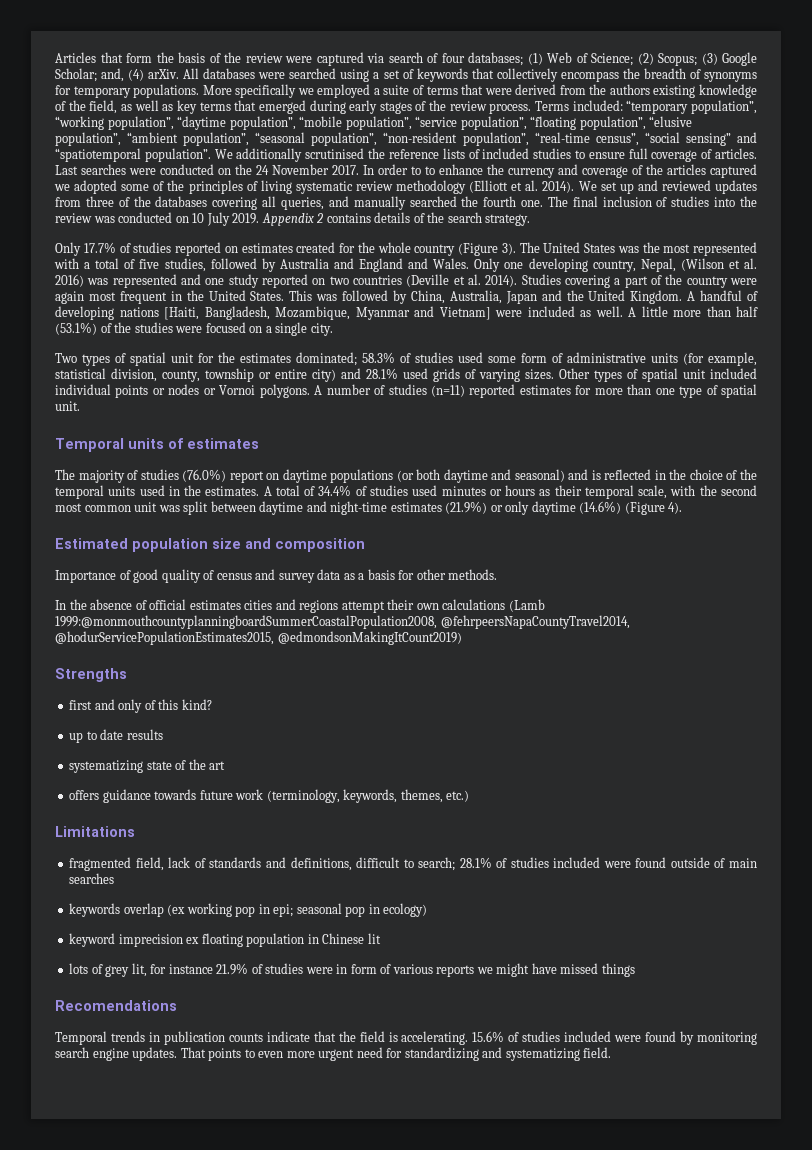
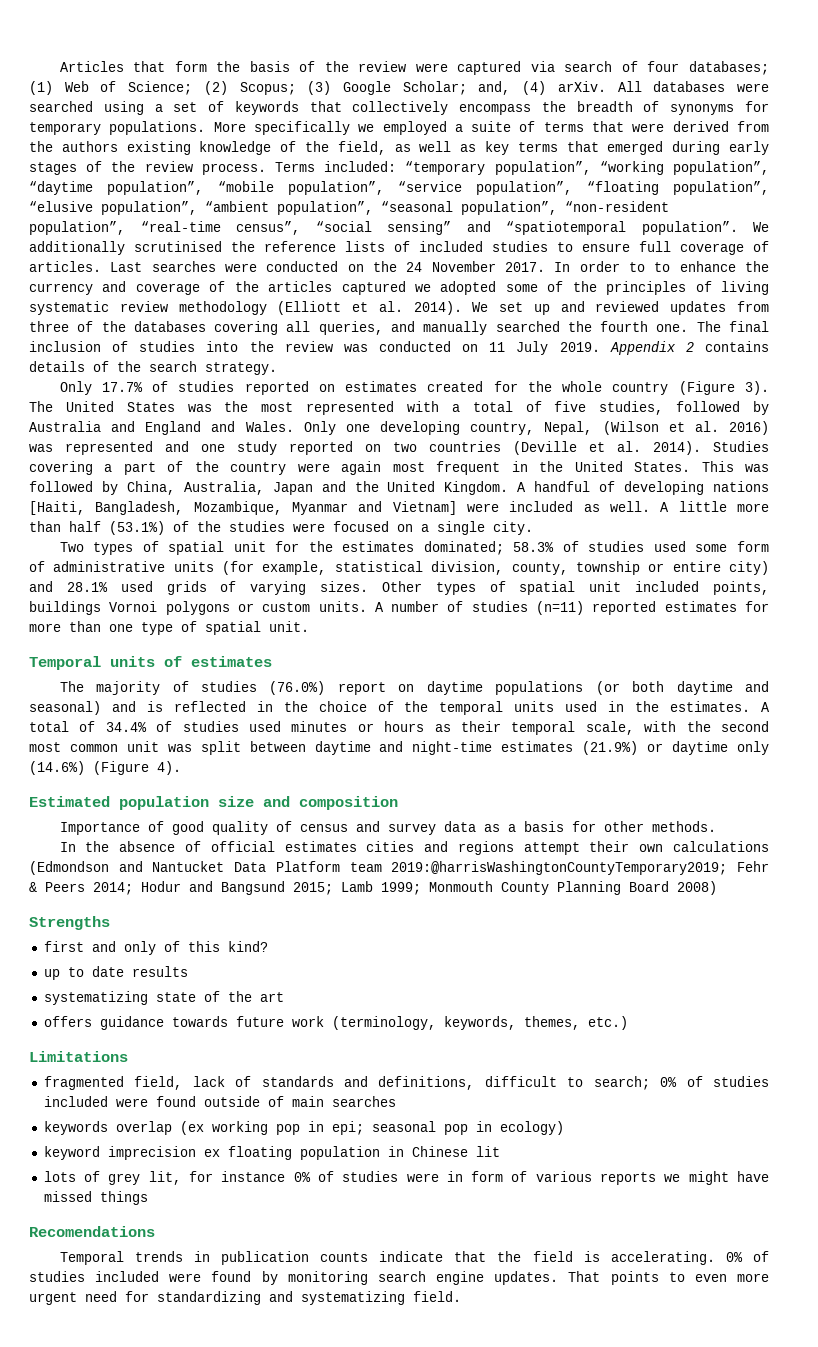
- The final inclusion of studies into the review was conducted on 10 July 2019.
+ The final inclusion of studies into the review was conducted on 11 July 2019.
- Other types of spatial unit included individual points or nodes or Vornoi polygons.
+ Other types of spatial unit included points, buildings Vornoi polygons or custom units.
- A total of 34.4% of studies used minutes or hours as their temporal scale, with the second most common unit was split between daytime and night-time estimates (21.9%) or only daytime (14.6%) (Figure 4).
+ A total of 34.4% of studies used minutes or hours as their temporal scale, with the second most common unit was split between daytime and night-time estimates (21.9%) or daytime only (14.6%) (Figure 4).
- In the absence of official estimates cities and regions attempt their own calculations (Lamb 1999:@monmouthcountyplanningboardSummerCoastalPopulation2008, @fehrpeersNapaCountyTravel2014, @hodurServicePopulationEstimates2015, @edmondsonMakingItCount2019)
+ In the absence of official estimates cities and regions attempt their own calculations (Edmondson and Nantucket Data Platform team 2019:@harrisWashingtonCountyTemporary2019; Fehr & Peers 2014; Hodur and Bangsund 2015; Lamb 1999; Monmouth County Planning Board 2008)
- fragmented field, lack of standards and definitions, difficult to search; 28.1% of studies included were found outside of main searches
+ fragmented field, lack of standards and definitions, difficult to search; 0% of studies included were found outside of main searches
- lots of grey lit, for instance 21.9% of studies were in form of various reports we might have missed things
+ lots of grey lit, for instance 0% of studies were in form of various reports we might have missed things
- 15.6% of studies included were found by monitoring search engine updates.
+ 0% of studies included were found by monitoring search engine updates.

